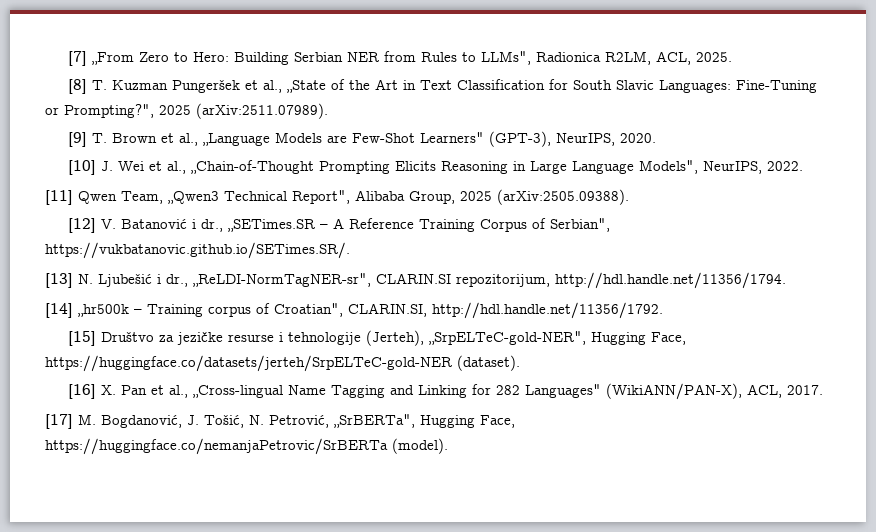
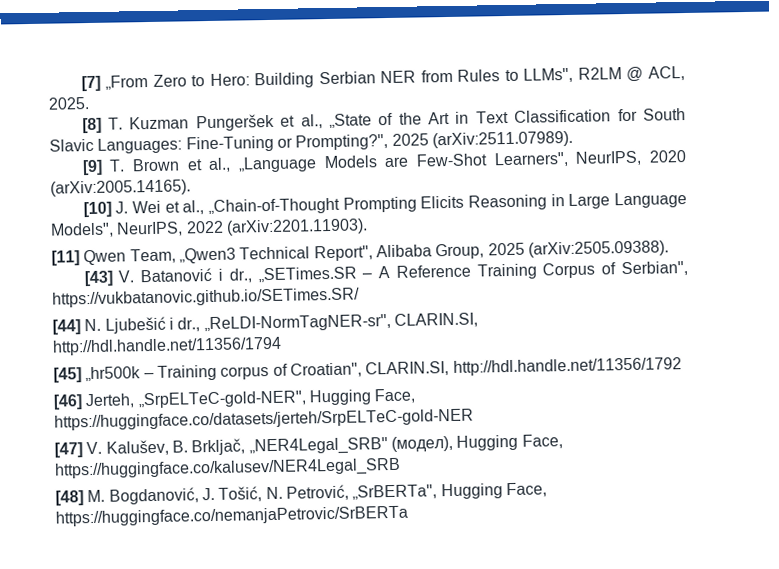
- [7] „From Zero to Hero: Building Serbian NER from Rules to LLMs", Radionica R2LM, ACL, 2025.
+ [7] „From Zero to Hero: Building Serbian NER from Rules to LLMs", R2LM @ ACL, 2025.
- [9] T. Brown et al., „Language Models are Few-Shot Learners" (GPT-3), NeurIPS, 2020.
+ [9] T. Brown et al., „Language Models are Few-Shot Learners", NeurIPS, 2020 (arXiv:2005.14165).
- [10] J. Wei et al., „Chain-of-Thought Prompting Elicits Reasoning in Large Language Models", NeurIPS, 2022.
+ [10] J. Wei et al., „Chain-of-Thought Prompting Elicits Reasoning in Large Language Models", NeurIPS, 2022 (arXiv:2201.11903).
- [12] V. Batanović i dr., „SETimes.SR – A Reference Training Corpus of Serbian", https://vukbatanovic.github.io/SETimes.SR/.
- [13] N. Ljubešić i dr., „ReLDI-NormTagNER-sr", CLARIN.SI repozitorijum, http://hdl.handle.net/11356/1794.
- [14] „hr500k – Training corpus of Croatian", CLARIN.SI, http://hdl.handle.net/11356/1792.
- [15] Društvo za jezičke resurse i tehnologije (Jerteh), „SrpELTeC-gold-NER", Hugging Face, https://huggingface.co/datasets/jerteh/SrpELTeC-gold-NER (dataset).
- [16] X. Pan et al., „Cross-lingual Name Tagging and Linking for 282 Languages" (WikiANN/PAN-X), ACL, 2017.
- [17] M. Bogdanović, J. Tošić, N. Petrović, „SrBERTa", Hugging Face, https://huggingface.co/nemanjaPetrovic/SrBERTa (model).
+ [43] V. Batanović i dr., „SETimes.SR – A Reference Training Corpus of Serbian", https://vukbatanovic.github.io/SETimes.SR/
+ [44] N. Ljubešić i dr., „ReLDI-NormTagNER-sr", CLARIN.SI, http://hdl.handle.net/11356/1794
+ [45] „hr500k – Training corpus of Croatian", CLARIN.SI, http://hdl.handle.net/11356/1792
+ [46] Jerteh, „SrpELTeC-gold-NER", Hugging Face, https://huggingface.co/datasets/jerteh/SrpELTeC-gold-NER
+ [47] V. Kalušev, B. Brkljač, „NER4Legal_SRB" (модел), Hugging Face, https://huggingface.co/kalusev/NER4Legal_SRB
+ [48] M. Bogdanović, J. Tošić, N. Petrović, „SrBERTa", Hugging Face, https://huggingface.co/nemanjaPetrovic/SrBERTa

